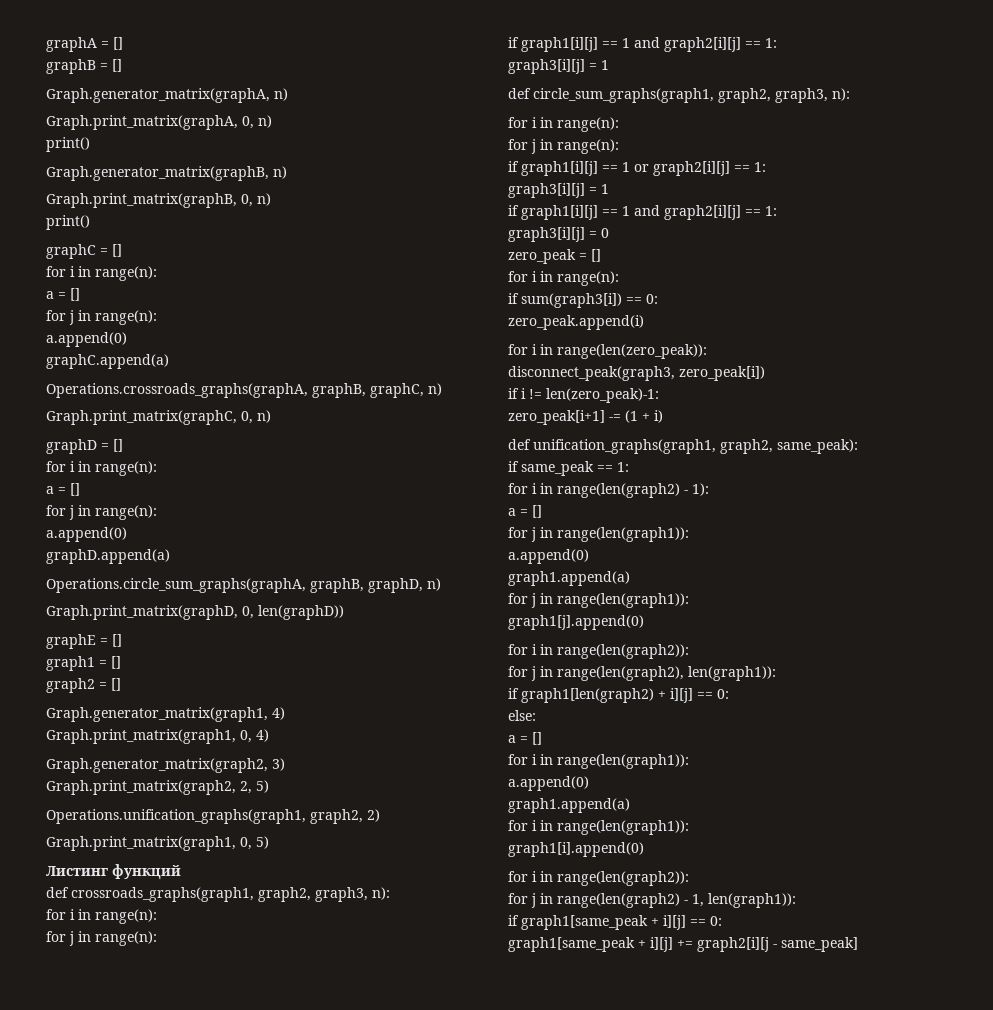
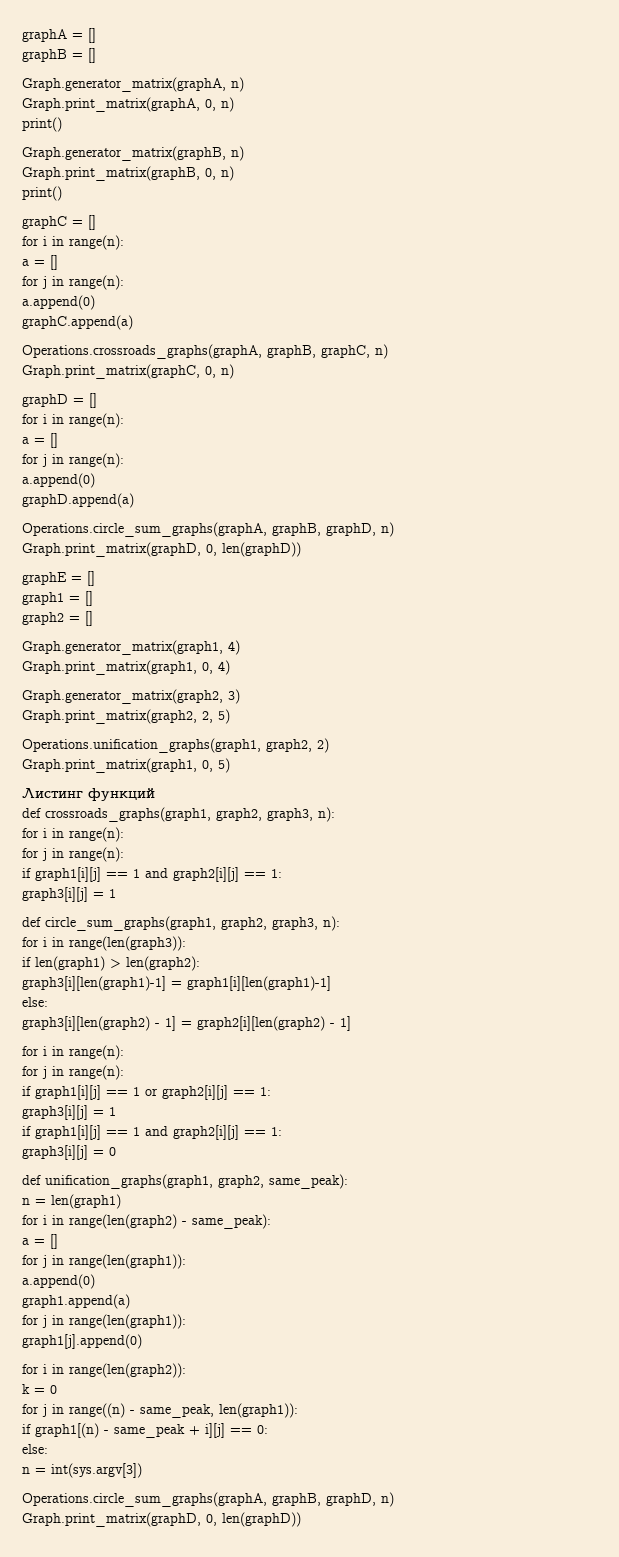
+ for i in range(len(graph3)):
+ if len(graph1) > len(graph2):
+ graph3[i][len(graph1)-1] = graph1[i][len(graph1)-1]
+ else:
+ graph3[i][len(graph2) - 1] = graph2[i][len(graph2) - 1]
- zero_peak = []
- for i in range(n):
- if sum(graph3[i]) == 0:
- zero_peak.append(i)
- for i in range(len(zero_peak)):
- disconnect_peak(graph3, zero_peak[i])
- if i != len(zero_peak)-1:
- zero_peak[i+1] -= (1 + i)
- if same_peak == 1:
+ n = len(graph1)
- for i in range(len(graph2) - 1):
+ for i in range(len(graph2) - same_peak):
- for j in range(len(graph2), len(graph1)):
- if graph1[len(graph2) + i][j] == 0:
+ k = 0
+ for j in range((n) - same_peak, len(graph1)):
+ if graph1[(n) - same_peak + i][j] == 0:
  else:
- a = []
- for i in range(len(graph1)):
- a.append(0)
- graph1.append(a)
- for i in range(len(graph1)):
- graph1[i].append(0)
- for i in range(len(graph2)):
- for j in range(len(graph2) - 1, len(graph1)):
- if graph1[same_peak + i][j] == 0:
- graph1[same_peak + i][j] += graph2[i][j - same_peak]
+ n = int(sys.argv[3])
+ Operations.circle_sum_graphs(graphA, graphB, graphD, n)
+ Graph.print_matrix(graphD, 0, len(graphD))

